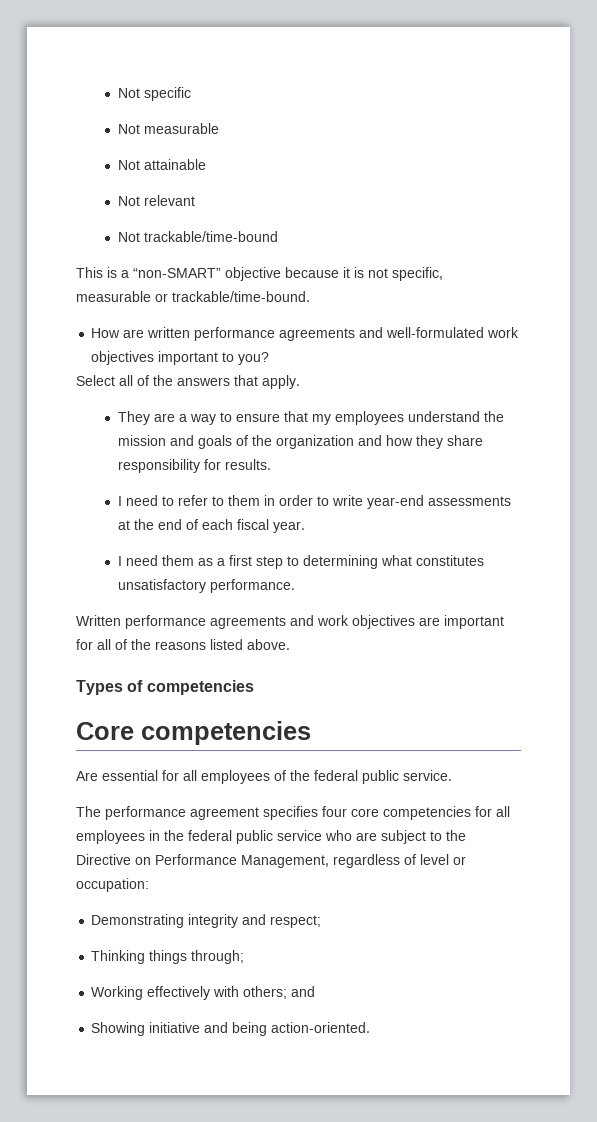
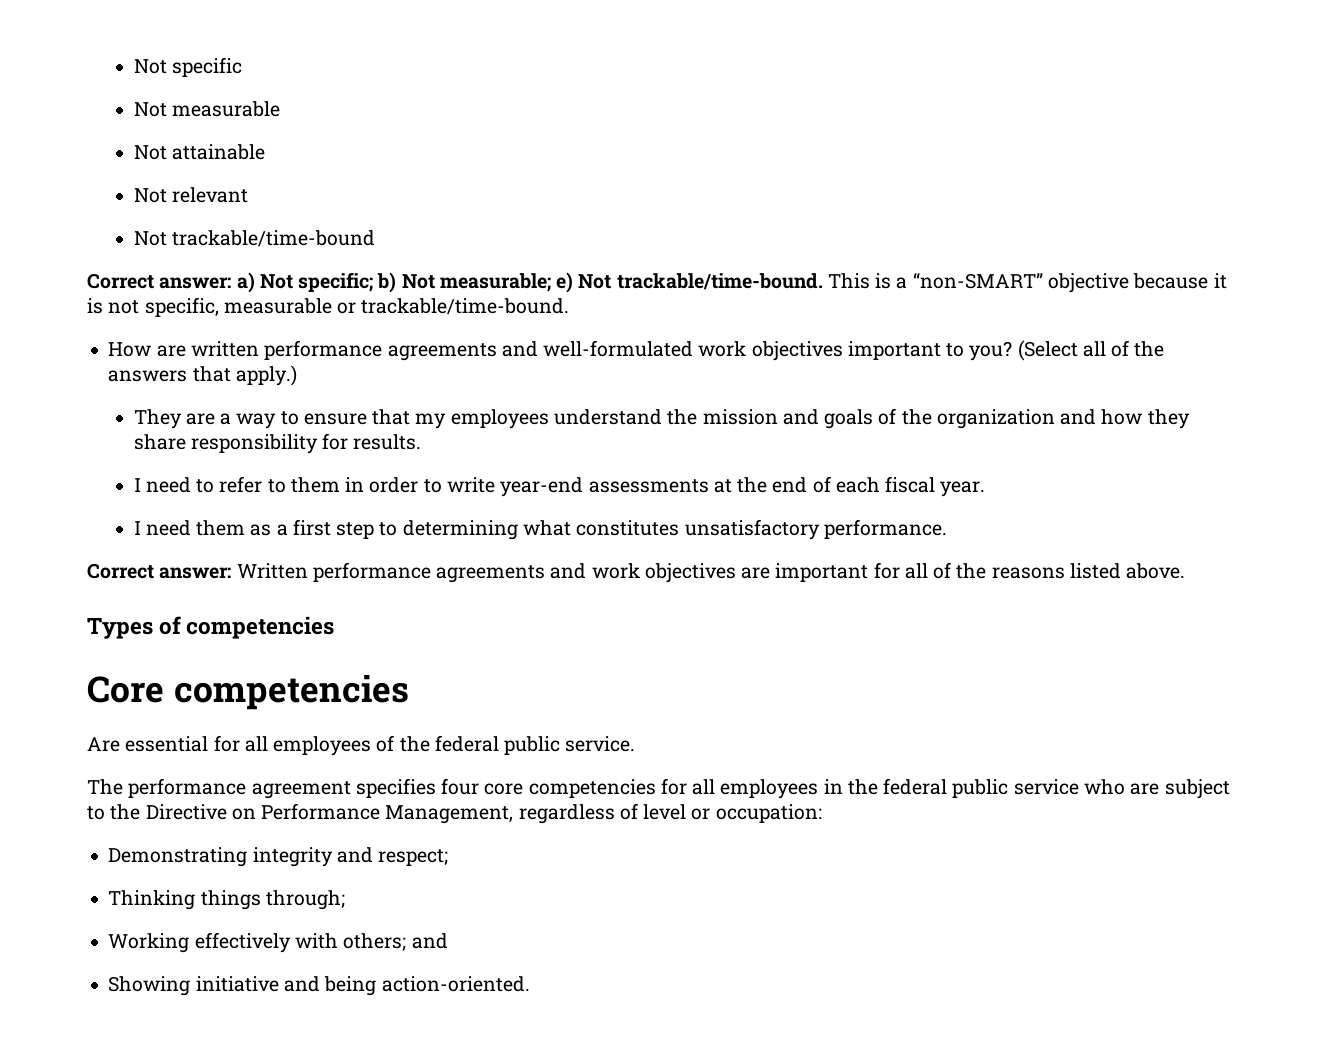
+ Correct answer: a) Not specific; b) Not measurable; e) Not trackable/time-bound.
- How are written performance agreements and well-formulated work objectives important to you?
- Select all of the answers that apply.
+ How are written performance agreements and well-formulated work objectives important to you? (Select all of the answers that apply.)
- Written performance agreements and work objectives are important for all of the reasons listed above.
+ Correct answer: Written performance agreements and work objectives are important for all of the reasons listed above.

